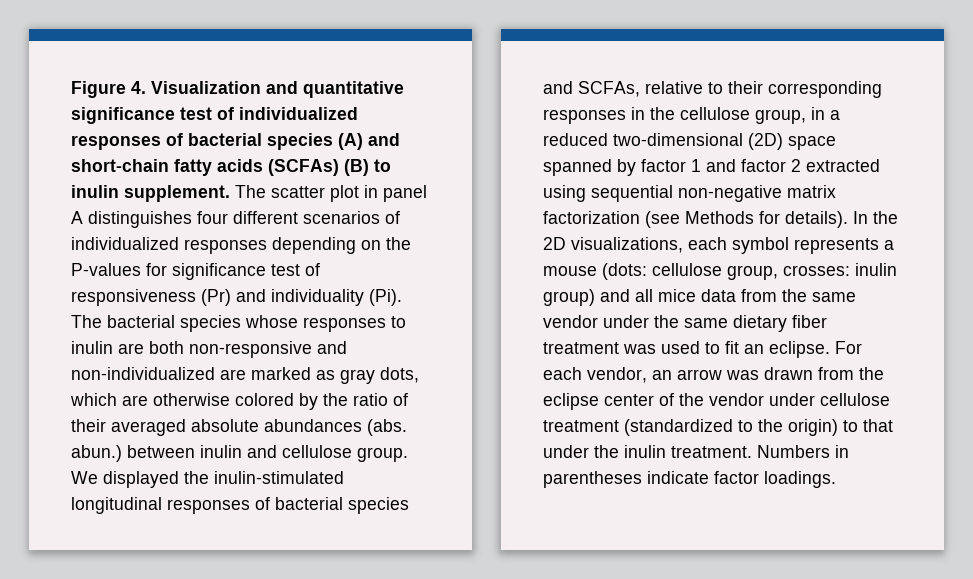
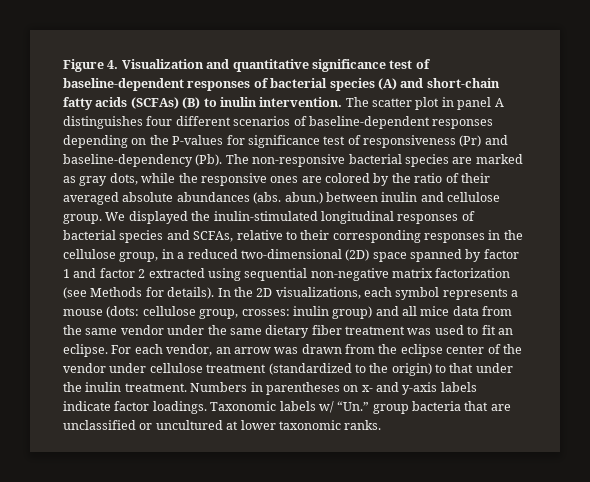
- Figure 4. Visualization and quantitative significance test of individualized responses of bacterial species (A) and short-chain fatty acids (SCFAs) (B) to inulin supplement.
+ Figure 4. Visualization and quantitative significance test of baseline-dependent responses of bacterial species (A) and short-chain fatty acids (SCFAs) (B) to inulin intervention.
- The scatter plot in panel A distinguishes four different scenarios of individualized responses depending on the P-values for significance test of responsiveness (Pr) and individuality (Pi). The bacterial species whose responses to inulin are both non-responsive and non-individualized are marked as gray dots, which are otherwise colored by the ratio of their averaged absolute abundances (abs. abun.) between inulin and cellulose group.
+ The scatter plot in panel A distinguishes four different scenarios of baseline-dependent responses depending on the P-values for significance test of responsiveness (Pr) and baseline-dependency (Pb). The non-responsive bacterial species are marked as gray dots, while the responsive ones are colored by the ratio of their averaged absolute abundances (abs. abun.) between inulin and cellulose group.
- Numbers in parentheses indicate factor loadings.
+ Numbers in parentheses on x- and y-axis labels indicate factor loadings. Taxonomic labels w/ “Un.” group bacteria that are unclassified or uncultured at lower taxonomic ranks.

